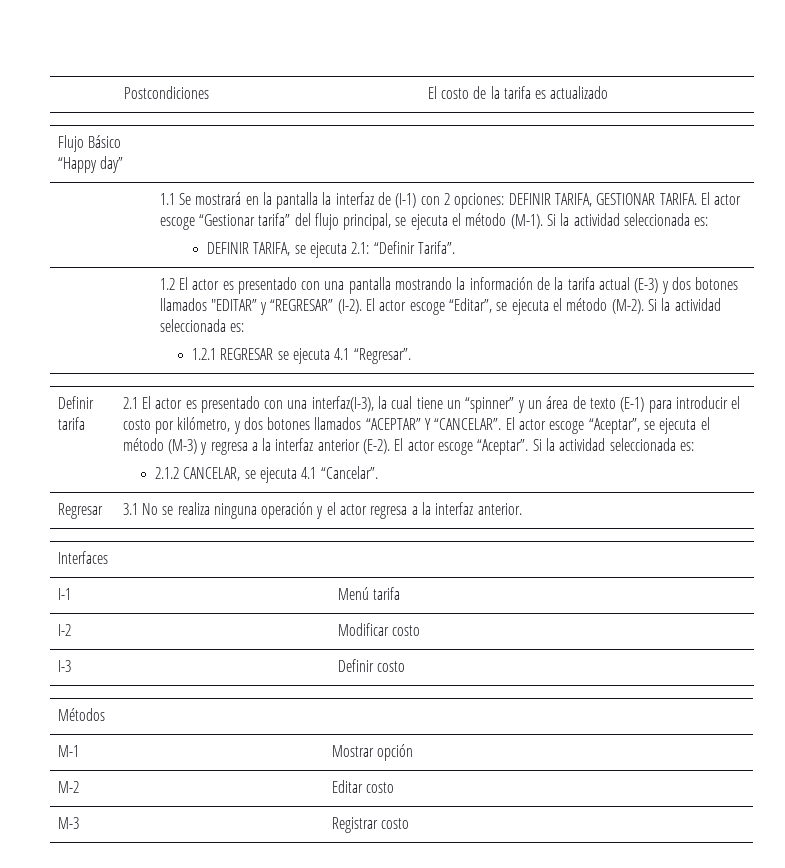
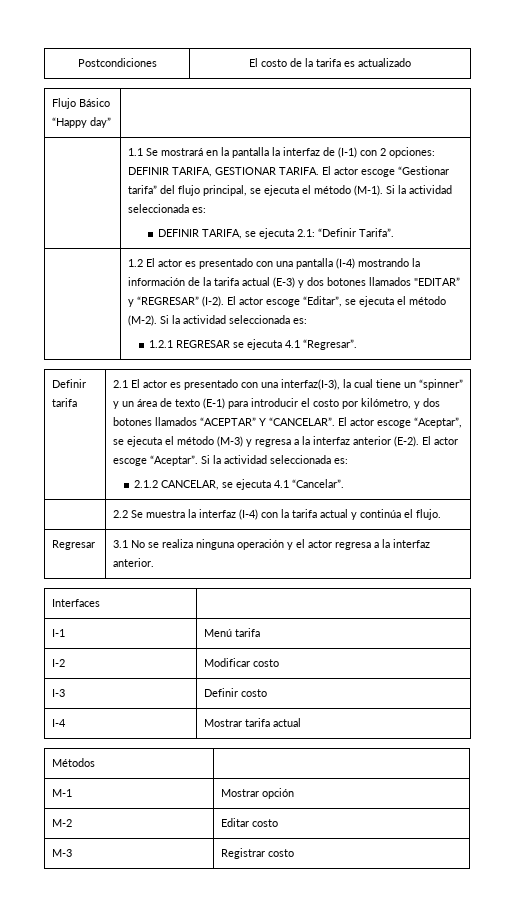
- 1.2 El actor es presentado con una pantalla mostrando la información de la tarifa actual (E-3) y dos botones llamados "EDITAR” y “REGRESAR” (I-2).
+ 1.2 El actor es presentado con una pantalla (I-4) mostrando la información de la tarifa actual (E-3) y dos botones llamados "EDITAR” y “REGRESAR” (I-2).
+ | 2.2 Se muestra la interfaz (I-4) con la tarifa actual y continúa el flujo.
+ I-4 | Mostrar tarifa actual

